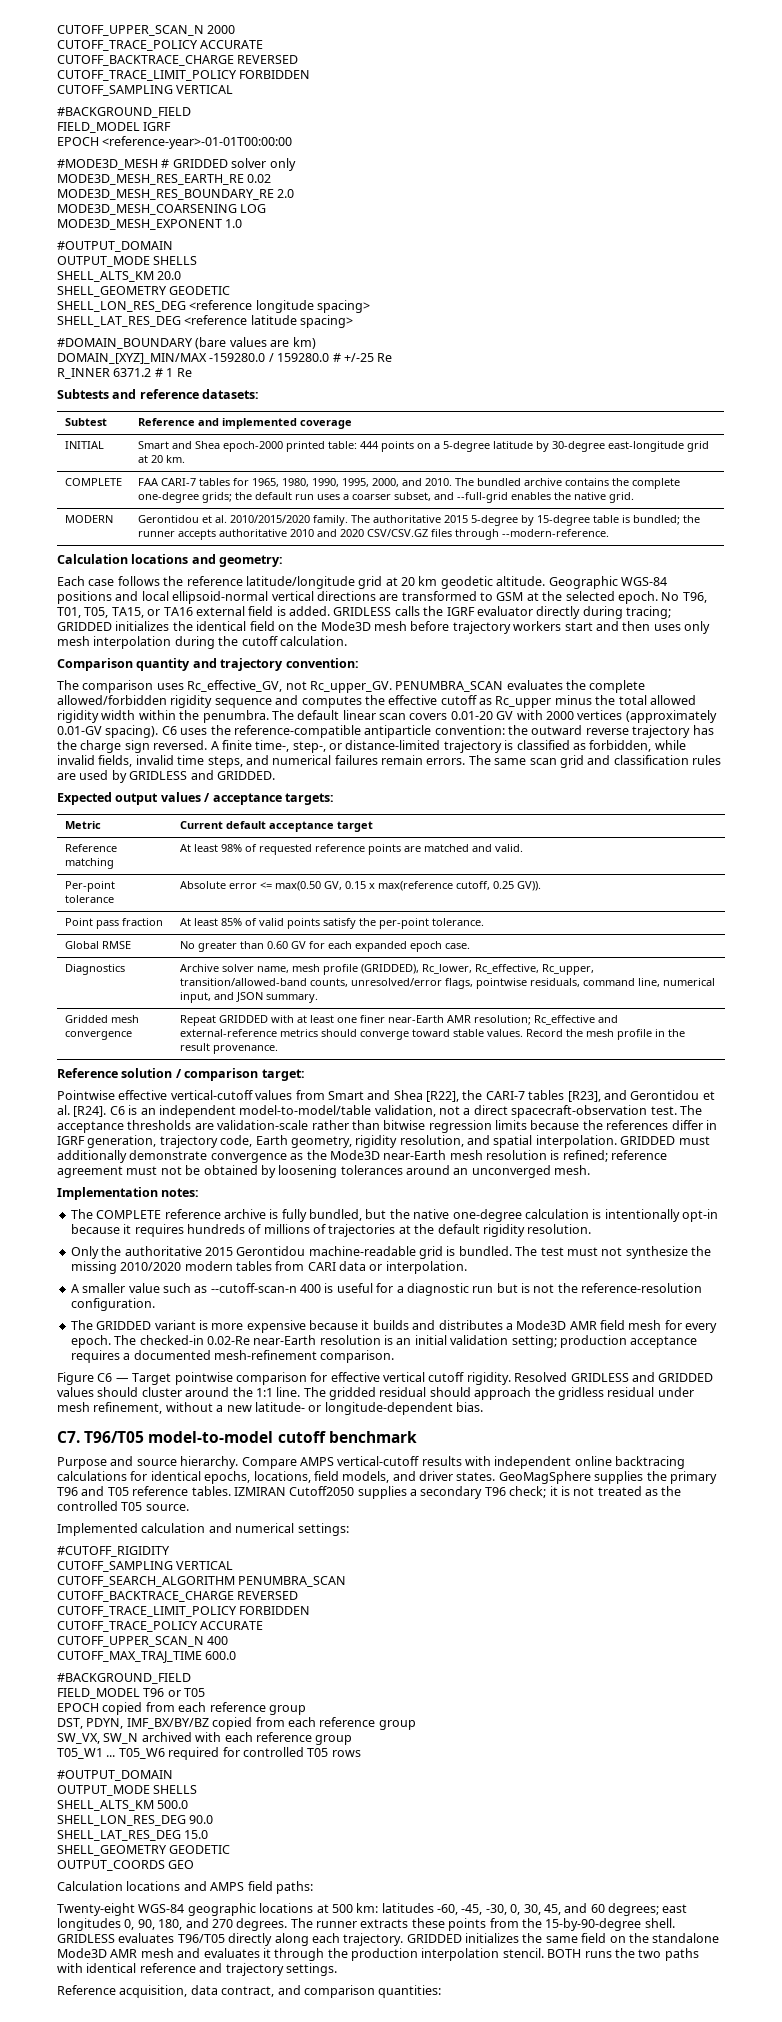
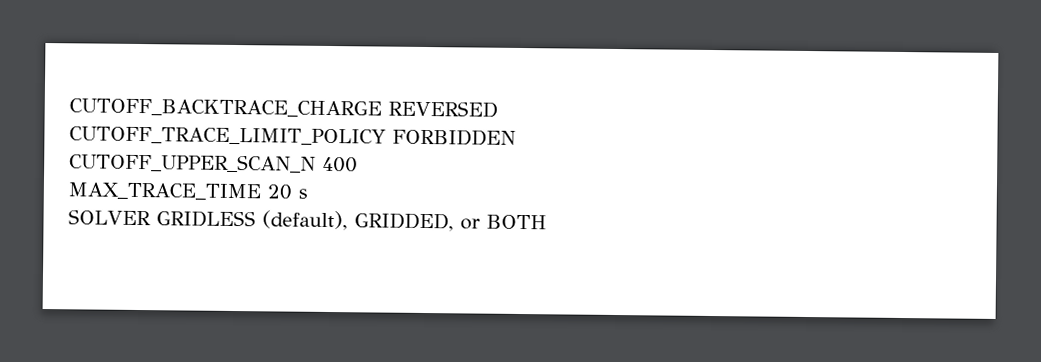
- CUTOFF_UPPER_SCAN_N 2000
- CUTOFF_TRACE_POLICY ACCURATE
  CUTOFF_BACKTRACE_CHARGE REVERSED
  CUTOFF_TRACE_LIMIT_POLICY FORBIDDEN
- CUTOFF_SAMPLING VERTICAL
- #BACKGROUND_FIELD
- FIELD_MODEL IGRF
- EPOCH <reference-year>-01-01T00:00:00
- #MODE3D_MESH # GRIDDED solver only
- MODE3D_MESH_RES_EARTH_RE 0.02
- MODE3D_MESH_RES_BOUNDARY_RE 2.0
- MODE3D_MESH_COARSENING LOG
- MODE3D_MESH_EXPONENT 1.0
- #OUTPUT_DOMAIN
- OUTPUT_MODE SHELLS
- SHELL_ALTS_KM 20.0
- SHELL_GEOMETRY GEODETIC
- SHELL_LON_RES_DEG <reference longitude spacing>
- SHELL_LAT_RES_DEG <reference latitude spacing>
- #DOMAIN_BOUNDARY (bare values are km)
- DOMAIN_[XYZ]_MIN/MAX -159280.0 / 159280.0 # +/-25 Re
- R_INNER 6371.2 # 1 Re
- Subtests and reference datasets:
- Subtest | Reference and implemented coverage
- INITIAL | Smart and Shea epoch-2000 printed table: 444 points on a 5-degree latitude by 30-degree east-longitude grid at 20 km.
- COMPLETE | FAA CARI-7 tables for 1965, 1980, 1990, 1995, 2000, and 2010. The bundled archive contains the complete one-degree grids; the default run uses a coarser subset, and --full-grid enables the native grid.
- MODERN | Gerontidou et al. 2010/2015/2020 family. The authoritative 2015 5-degree by 15-degree table is bundled; the runner accepts authoritative 2010 and 2020 CSV/CSV.GZ files through --modern-reference.
- Calculation locations and geometry:
- Each case follows the reference latitude/longitude grid at 20 km geodetic altitude. Geographic WGS-84 positions and local ellipsoid-normal vertical directions are transformed to GSM at the selected epoch. No T96, T01, T05, TA15, or TA16 external field is added. GRIDLESS calls the IGRF evaluator directly during tracing; GRIDDED initializes the identical field on the Mode3D mesh before trajectory workers start and then uses only mesh interpolation during the cutoff calculation.
- Comparison quantity and trajectory convention:
- The comparison uses Rc_effective_GV, not Rc_upper_GV. PENUMBRA_SCAN evaluates the complete allowed/forbidden rigidity sequence and computes the effective cutoff as Rc_upper minus the total allowed rigidity width within the penumbra. The default linear scan covers 0.01-20 GV with 2000 vertices (approximately 0.01-GV spacing). C6 uses the reference-compatible antiparticle convention: the outward reverse trajectory has the charge sign reversed. A finite time-, step-, or distance-limited trajectory is classified as forbidden, while invalid fields, invalid time steps, and numerical failures remain errors. The same scan grid and classification rules are used by GRIDLESS and GRIDDED.
- Expected output values / acceptance targets:
- Metric | Current default acceptance target
- Reference matching | At least 98% of requested reference points are matched and valid.
- Per-point tolerance | Absolute error <= max(0.50 GV, 0.15 x max(reference cutoff, 0.25 GV)).
- Point pass fraction | At least 85% of valid points satisfy the per-point tolerance.
- Global RMSE | No greater than 0.60 GV for each expanded epoch case.
- Diagnostics | Archive solver name, mesh profile (GRIDDED), Rc_lower, Rc_effective, Rc_upper, transition/allowed-band counts, unresolved/error flags, pointwise residuals, command line, numerical input, and JSON summary.
- Gridded mesh convergence | Repeat GRIDDED with at least one finer near-Earth AMR resolution; Rc_effective and external-reference metrics should converge toward stable values. Record the mesh profile in the result provenance.
- Reference solution / comparison target:
- Pointwise effective vertical-cutoff values from Smart and Shea [R22], the CARI-7 tables [R23], and Gerontidou et al. [R24]. C6 is an independent model-to-model/table validation, not a direct spacecraft-observation test. The acceptance thresholds are validation-scale rather than bitwise regression limits because the references differ in IGRF generation, trajectory code, Earth geometry, rigidity resolution, and spatial interpolation. GRIDDED must additionally demonstrate convergence as the Mode3D near-Earth mesh resolution is refined; reference agreement must not be obtained by loosening tolerances around an unconverged mesh.
- Implementation notes:
- The COMPLETE reference archive is fully bundled, but the native one-degree calculation is intentionally opt-in because it requires hundreds of millions of trajectories at the default rigidity resolution.
- Only the authoritative 2015 Gerontidou machine-readable grid is bundled. The test must not synthesize the missing 2010/2020 modern tables from CARI data or interpolation.
- A smaller value such as --cutoff-scan-n 400 is useful for a diagnostic run but is not the reference-resolution configuration.
- The GRIDDED variant is more expensive because it builds and distributes a Mode3D AMR field mesh for every epoch. The checked-in 0.02-Re near-Earth resolution is an initial validation setting; production acceptance requires a documented mesh-refinement comparison.
- Figure C6 — Target pointwise comparison for effective vertical cutoff rigidity. Resolved GRIDLESS and GRIDDED values should cluster around the 1:1 line. The gridded residual should approach the gridless residual under mesh refinement, without a new latitude- or longitude-dependent bias.
- C7. T96/T05 model-to-model cutoff benchmark
- Purpose and source hierarchy. Compare AMPS vertical-cutoff results with independent online backtracing calculations for identical epochs, locations, field models, and driver states. GeoMagSphere supplies the primary T96 and T05 reference tables. IZMIRAN Cutoff2050 supplies a secondary T96 check; it is not treated as the controlled T05 source.
- Implemented calculation and numerical settings:
- #CUTOFF_RIGIDITY
- CUTOFF_SAMPLING VERTICAL
- CUTOFF_SEARCH_ALGORITHM PENUMBRA_SCAN
- CUTOFF_BACKTRACE_CHARGE REVERSED
- CUTOFF_TRACE_LIMIT_POLICY FORBIDDEN
- CUTOFF_TRACE_POLICY ACCURATE
  CUTOFF_UPPER_SCAN_N 400
- CUTOFF_MAX_TRAJ_TIME 600.0
- #BACKGROUND_FIELD
- FIELD_MODEL T96 or T05
- EPOCH copied from each reference group
- DST, PDYN, IMF_BX/BY/BZ copied from each reference group
- SW_VX, SW_N archived with each reference group
- T05_W1 ... T05_W6 required for controlled T05 rows
- #OUTPUT_DOMAIN
- OUTPUT_MODE SHELLS
- SHELL_ALTS_KM 500.0
- SHELL_LON_RES_DEG 90.0
- SHELL_LAT_RES_DEG 15.0
- SHELL_GEOMETRY GEODETIC
- OUTPUT_COORDS GEO
- Calculation locations and AMPS field paths:
- Twenty-eight WGS-84 geographic locations at 500 km: latitudes -60, -45, -30, 0, 30, 45, and 60 degrees; east longitudes 0, 90, 180, and 270 degrees. The runner extracts these points from the 15-by-90-degree shell. GRIDLESS evaluates T96/T05 directly along each trajectory. GRIDDED initializes the same field on the standalone Mode3D AMR mesh and evaluates it through the production interpolation stencil. BOTH runs the two paths with identical reference and trajectory settings.
- Reference acquisition, data contract, and comparison quantities:
+ MAX_TRACE_TIME 20 s
+ SOLVER GRIDLESS (default), GRIDDED, or BOTH

